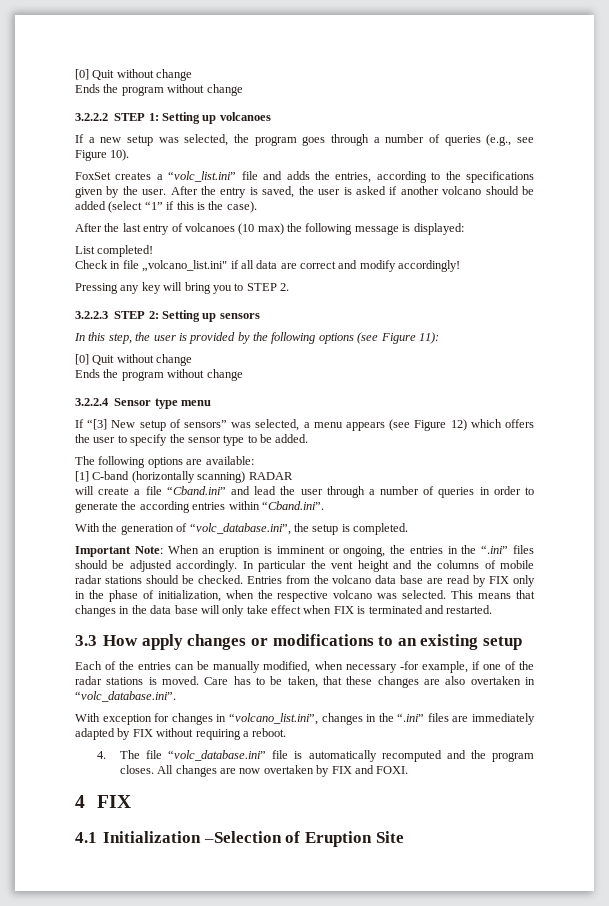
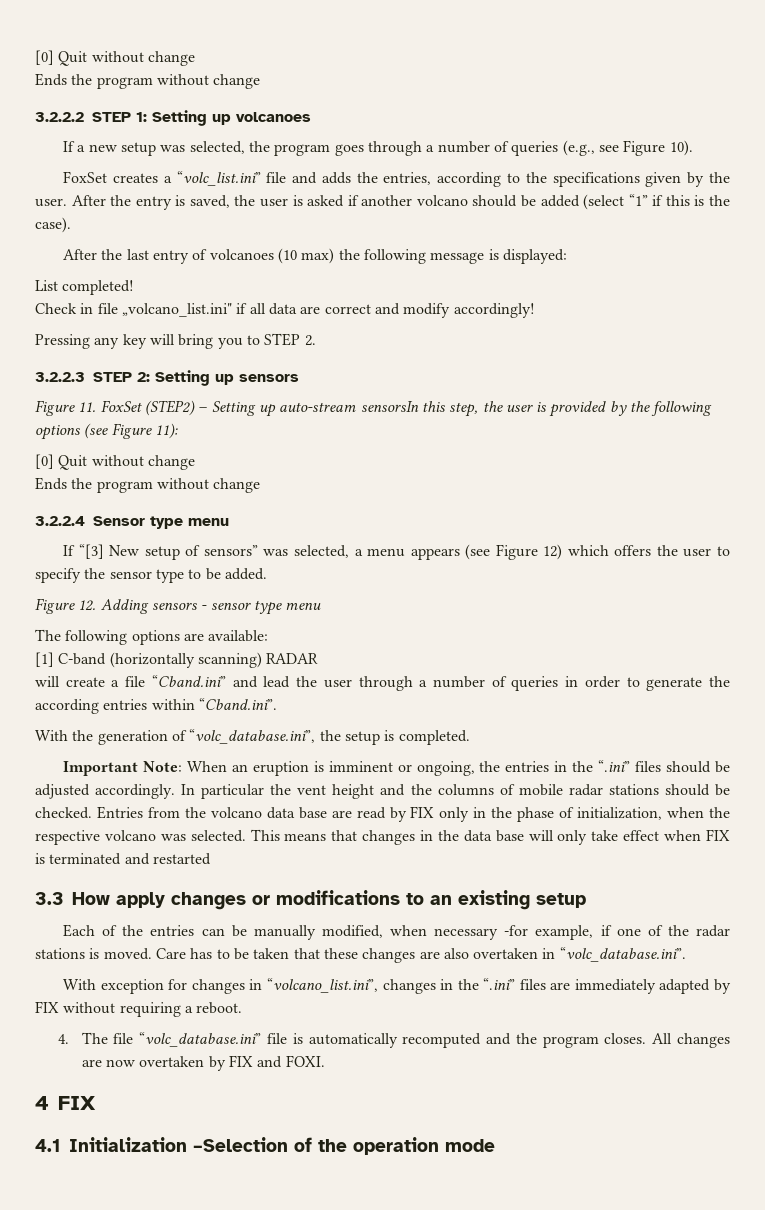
- In this step, the user is provided by the following options (see Figure 11):
+ Figure 11. FoxSet (STEP2) – Setting up auto-stream sensorsIn this step, the user is provided by the following options (see Figure 11):
+ Figure 12. Adding sensors - sensor type menu
- This means that changes in the data base will only take effect when FIX is terminated and restarted.
+ This means that changes in the data base will only take effect when FIX is terminated and restarted
- Care has to be taken, that these changes are also overtaken in “volc_database.ini”.
+ Care has to be taken that these changes are also overtaken in “volc_database.ini”.
- 4.1 Initialization –Selection of Eruption Site
+ 4.1 Initialization –Selection of the operation mode

